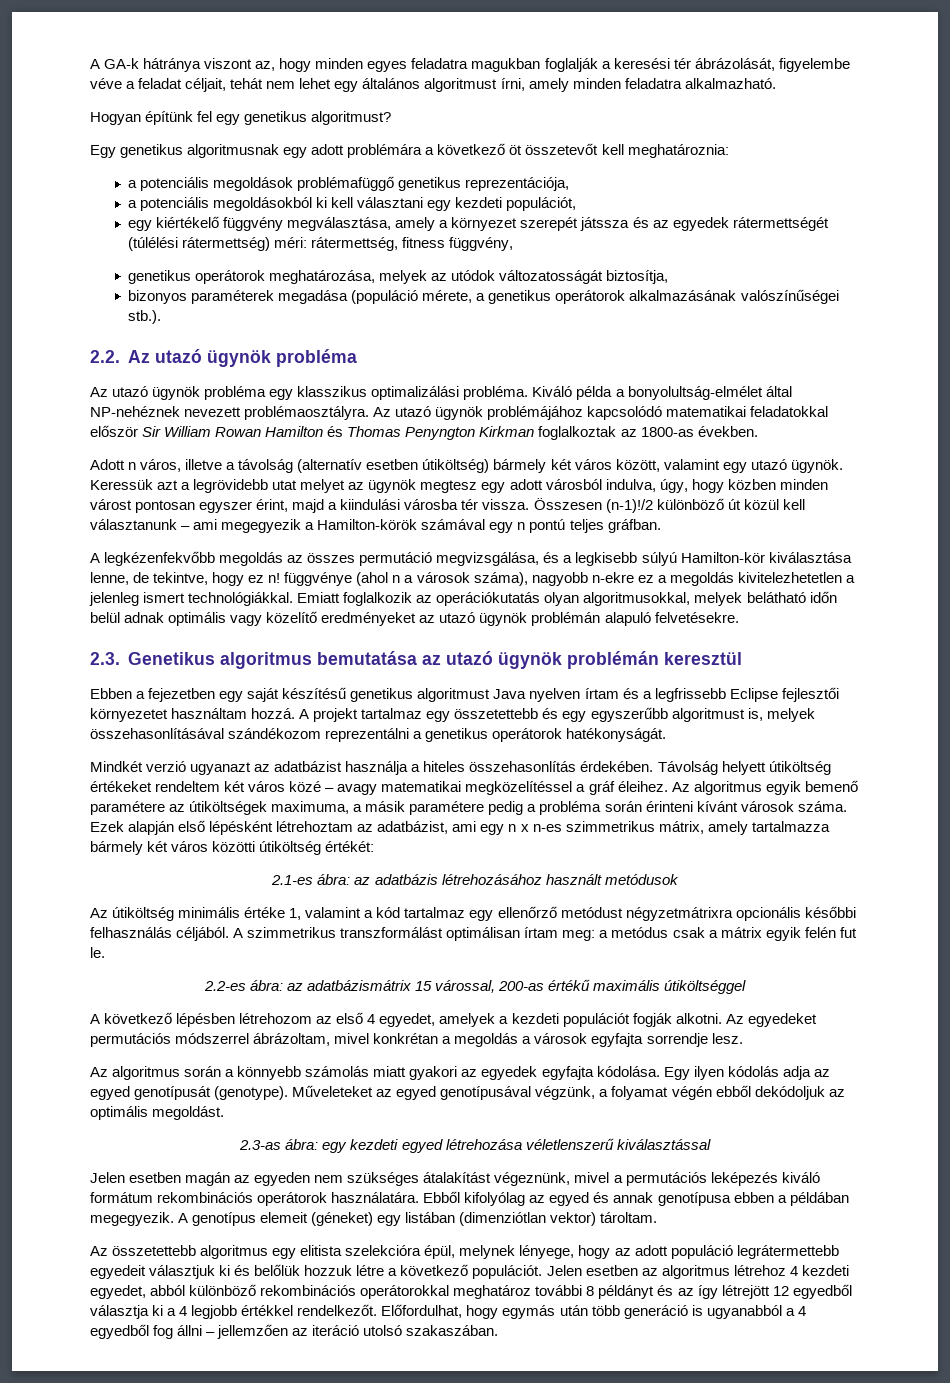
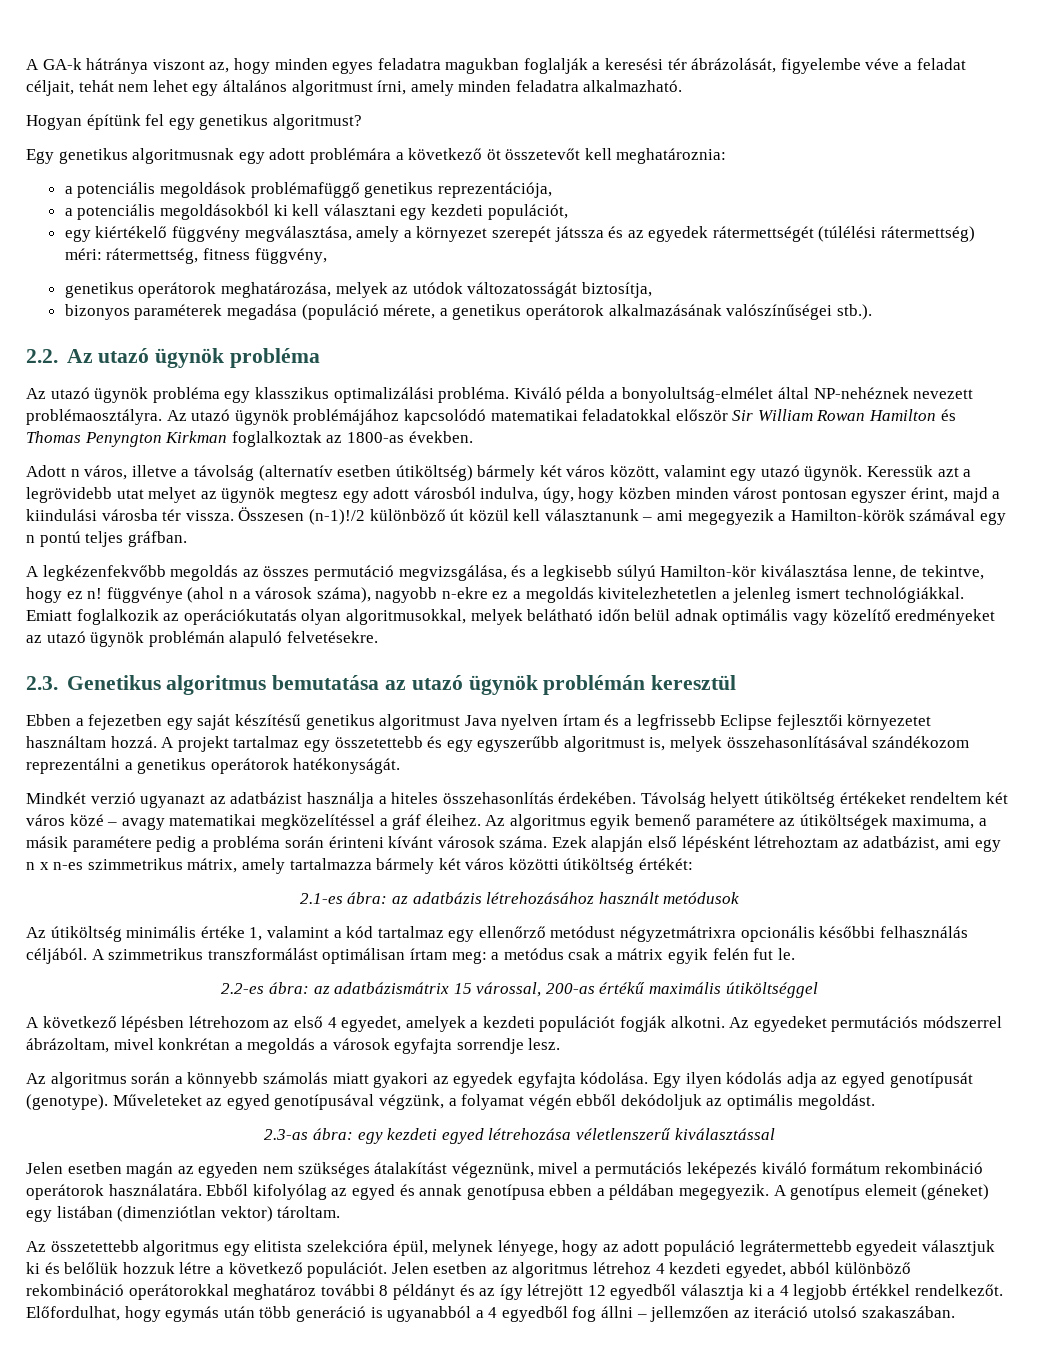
- Jelen esetben magán az egyeden nem szükséges átalakítást végeznünk, mivel a permutációs leképezés kiváló formátum rekombinációs operátorok használatára.
+ Jelen esetben magán az egyeden nem szükséges átalakítást végeznünk, mivel a permutációs leképezés kiváló formátum rekombináció operátorok használatára.
- Jelen esetben az algoritmus létrehoz 4 kezdeti egyedet, abból különböző rekombinációs operátorokkal meghatároz további 8 példányt és az így létrejött 12 egyedből választja ki a 4 legjobb értékkel rendelkezőt.
+ Jelen esetben az algoritmus létrehoz 4 kezdeti egyedet, abból különböző rekombináció operátorokkal meghatároz további 8 példányt és az így létrejött 12 egyedből választja ki a 4 legjobb értékkel rendelkezőt.

